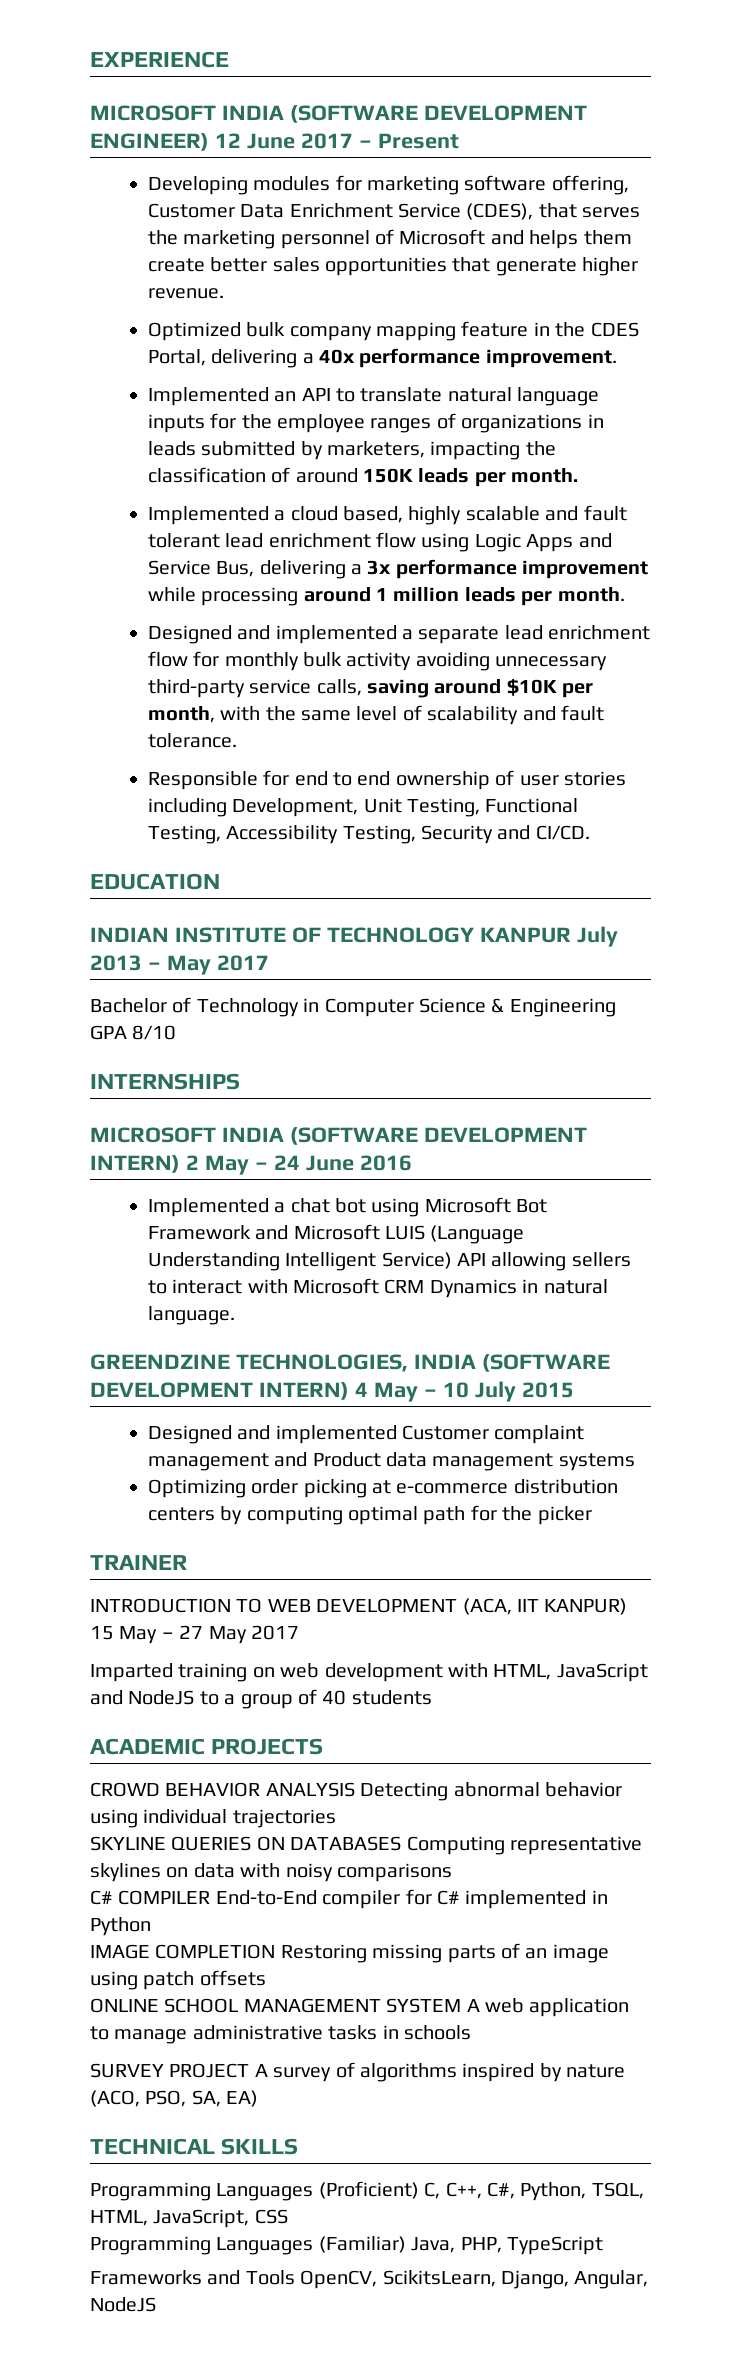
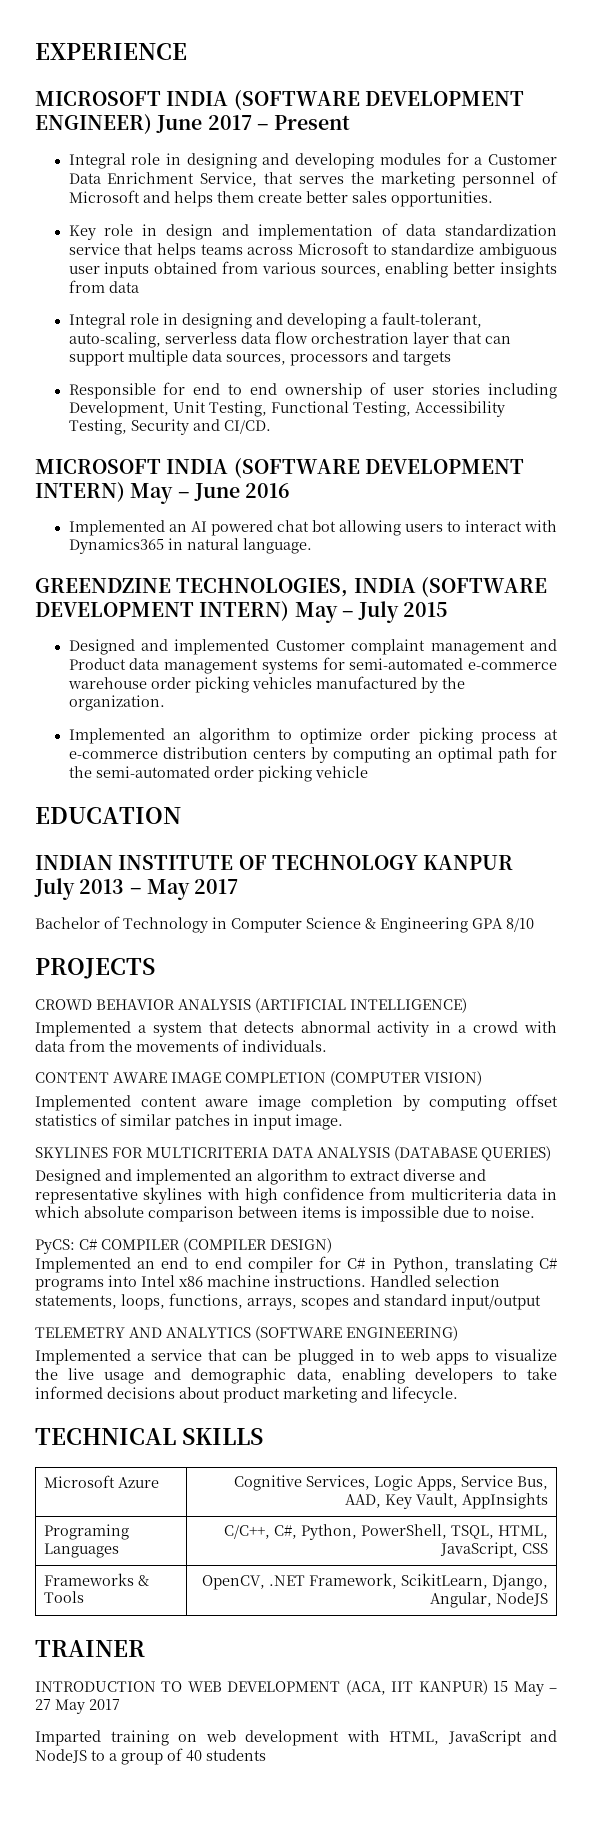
- MICROSOFT INDIA (SOFTWARE DEVELOPMENT ENGINEER) 12 June 2017 – Present
+ MICROSOFT INDIA (SOFTWARE DEVELOPMENT ENGINEER) June 2017 – Present
- Developing modules for marketing software offering, Customer Data Enrichment Service (CDES), that serves the marketing personnel of Microsoft and helps them create better sales opportunities that generate higher revenue.
- Optimized bulk company mapping feature in the CDES Portal, delivering a 40x performance improvement.
- Implemented an API to translate natural language inputs for the employee ranges of organizations in leads submitted by marketers, impacting the classification of around 150K leads per month.
- Implemented a cloud based, highly scalable and fault tolerant lead enrichment flow using Logic Apps and Service Bus, delivering a 3x performance improvement while processing around 1 million leads per month.
- Designed and implemented a separate lead enrichment flow for monthly bulk activity avoiding unnecessary third-party service calls, saving around $10K per month, with the same level of scalability and fault tolerance.
+ Integral role in designing and developing modules for a Customer Data Enrichment Service, that serves the marketing personnel of Microsoft and helps them create better sales opportunities.
+ Key role in design and implementation of data standardization service that helps teams across Microsoft to standardize ambiguous user inputs obtained from various sources, enabling better insights from data
+ Integral role in designing and developing a fault-tolerant, auto-scaling, serverless data flow orchestration layer that can support multiple data sources, processors and targets
+ MICROSOFT INDIA (SOFTWARE DEVELOPMENT INTERN) May – June 2016
+ Implemented an AI powered chat bot allowing users to interact with Dynamics365 in natural language.
+ GREENDZINE TECHNOLOGIES, INDIA (SOFTWARE DEVELOPMENT INTERN) May – July 2015
+ Designed and implemented Customer complaint management and Product data management systems for semi-automated e-commerce warehouse order picking vehicles manufactured by the organization.
+ Implemented an algorithm to optimize order picking process at e-commerce distribution centers by computing an optimal path for the semi-automated order picking vehicle
- INTERNSHIPS
- MICROSOFT INDIA (SOFTWARE DEVELOPMENT INTERN) 2 May – 24 June 2016
- Implemented a chat bot using Microsoft Bot Framework and Microsoft LUIS (Language Understanding Intelligent Service) API allowing sellers to interact with Microsoft CRM Dynamics in natural language.
- GREENDZINE TECHNOLOGIES, INDIA (SOFTWARE DEVELOPMENT INTERN) 4 May – 10 July 2015
- Designed and implemented Customer complaint management and Product data management systems
- Optimizing order picking at e-commerce distribution centers by computing optimal path for the picker
+ PROJECTS
+ CROWD BEHAVIOR ANALYSIS (ARTIFICIAL INTELLIGENCE)
+ Implemented a system that detects abnormal activity in a crowd with data from the movements of individuals.
+ CONTENT AWARE IMAGE COMPLETION (COMPUTER VISION)
+ Implemented content aware image completion by computing offset statistics of similar patches in input image.
+ SKYLINES FOR MULTICRITERIA DATA ANALYSIS (DATABASE QUERIES)
+ Designed and implemented an algorithm to extract diverse and representative skylines with high confidence from multicriteria data in which absolute comparison between items is impossible due to noise.
+ PyCS: C# COMPILER (COMPILER DESIGN)
+ Implemented an end to end compiler for C# in Python, translating C# programs into Intel x86 machine instructions. Handled selection statements, loops, functions, arrays, scopes and standard input/output
+ TELEMETRY AND ANALYTICS (SOFTWARE ENGINEERING)
+ Implemented a service that can be plugged in to web apps to visualize the live usage and demographic data, enabling developers to take informed decisions about product marketing and lifecycle.
+ TECHNICAL SKILLS
+ Microsoft Azure | Cognitive Services, Logic Apps, Service Bus, AAD, Key Vault, AppInsights
+ Programing Languages | C/C++, C#, Python, PowerShell, TSQL, HTML, JavaScript, CSS
+ Frameworks & Tools | OpenCV, .NET Framework, ScikitLearn, Django, Angular, NodeJS
- ACADEMIC PROJECTS
- CROWD BEHAVIOR ANALYSIS Detecting abnormal behavior using individual trajectories
- SKYLINE QUERIES ON DATABASES Computing representative skylines on data with noisy comparisons
- C# COMPILER End-to-End compiler for C# implemented in Python
- IMAGE COMPLETION Restoring missing parts of an image using patch offsets
- ONLINE SCHOOL MANAGEMENT SYSTEM A web application to manage administrative tasks in schools
- SURVEY PROJECT A survey of algorithms inspired by nature (ACO, PSO, SA, EA)
- TECHNICAL SKILLS
- Programming Languages (Proficient) C, C++, C#, Python, TSQL, HTML, JavaScript, CSS
- Programming Languages (Familiar) Java, PHP, TypeScript
- Frameworks and Tools OpenCV, ScikitsLearn, Django, Angular, NodeJS

